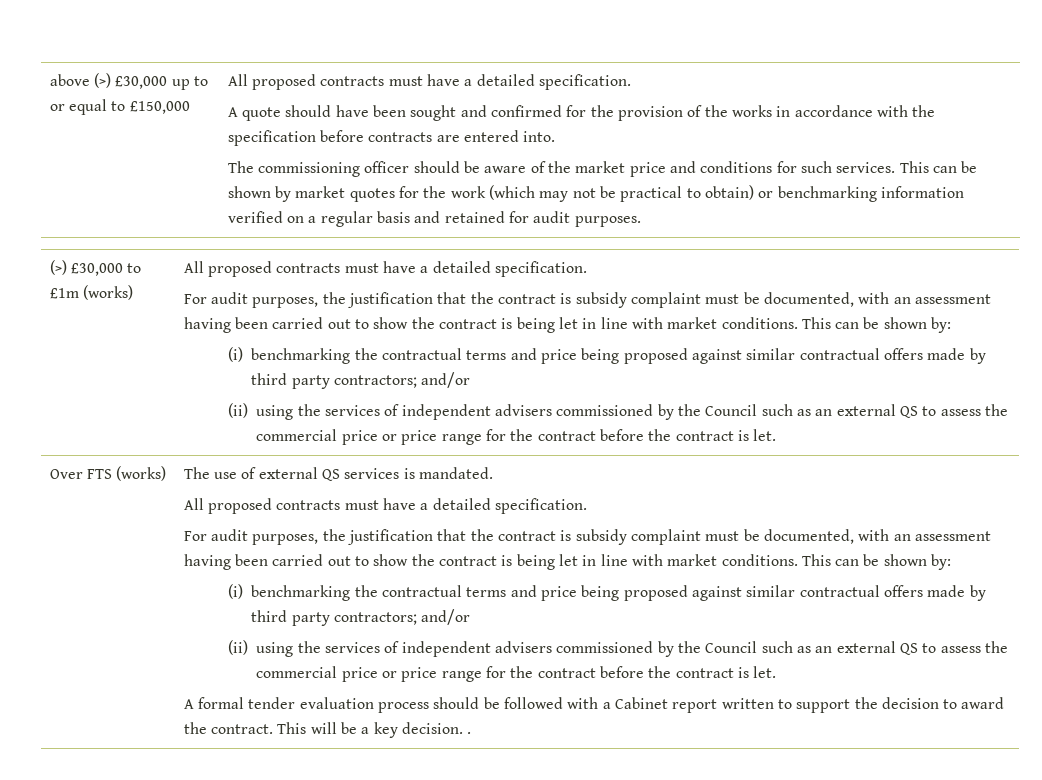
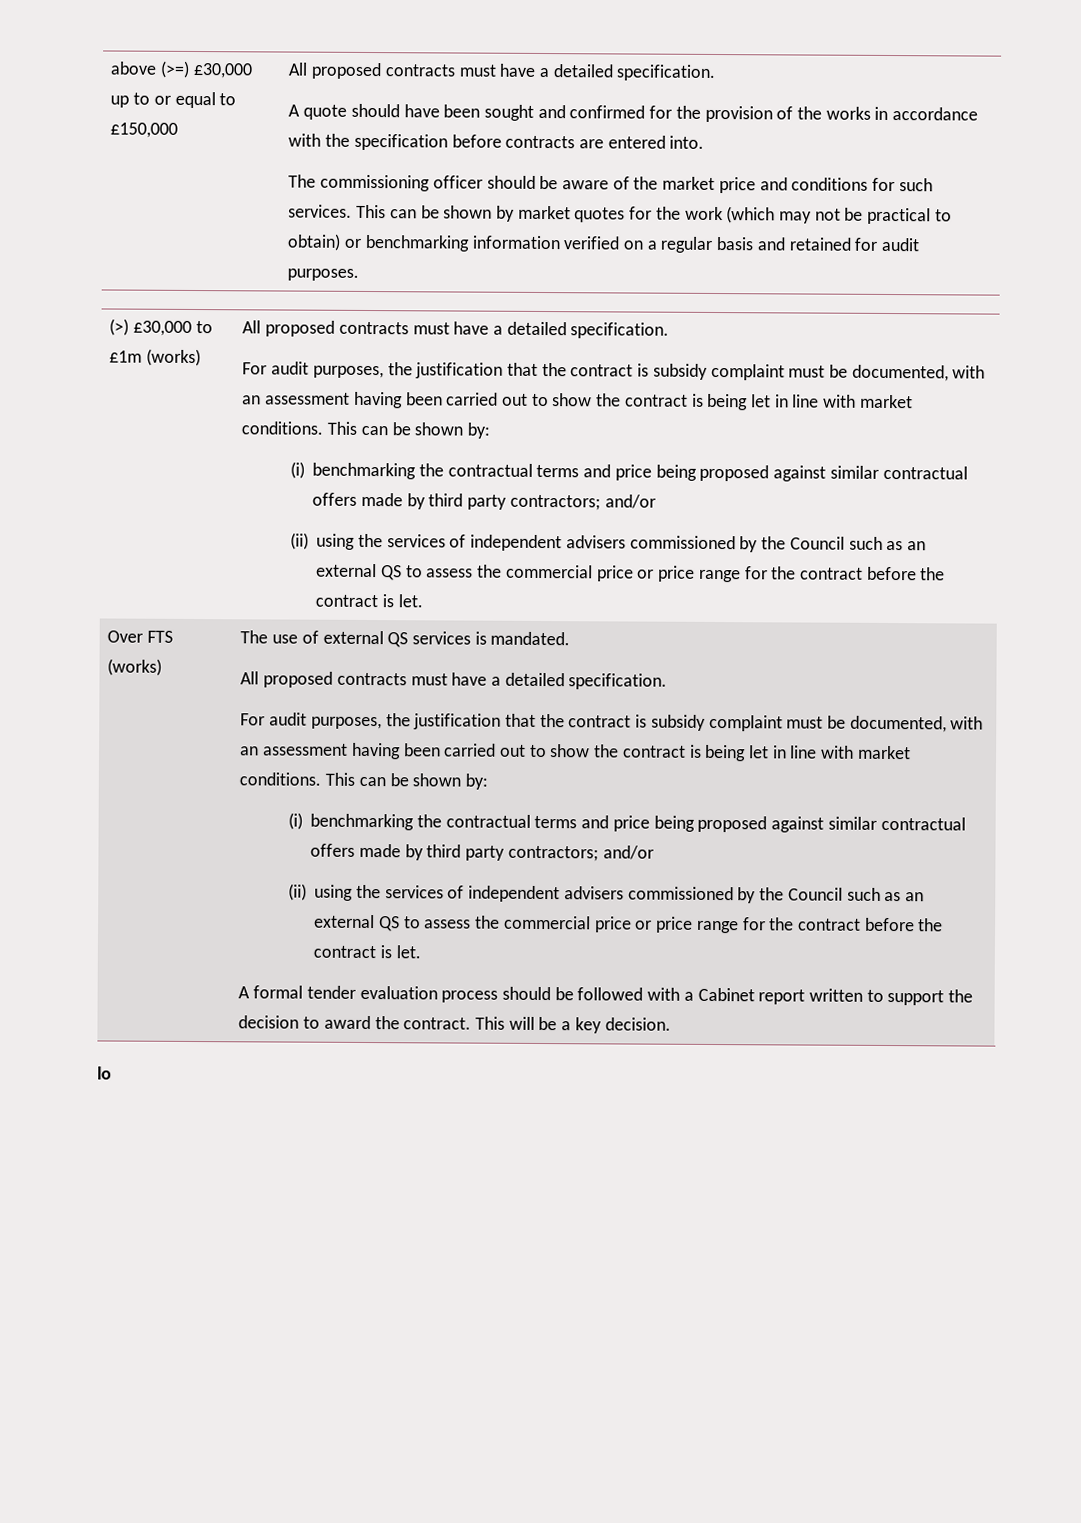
- above (>) £30,000 up to or equal to £150,000
+ above (>=) £30,000 up to or equal to £150,000
- This will be a key decision. .
+ This will be a key decision.
+ lo

